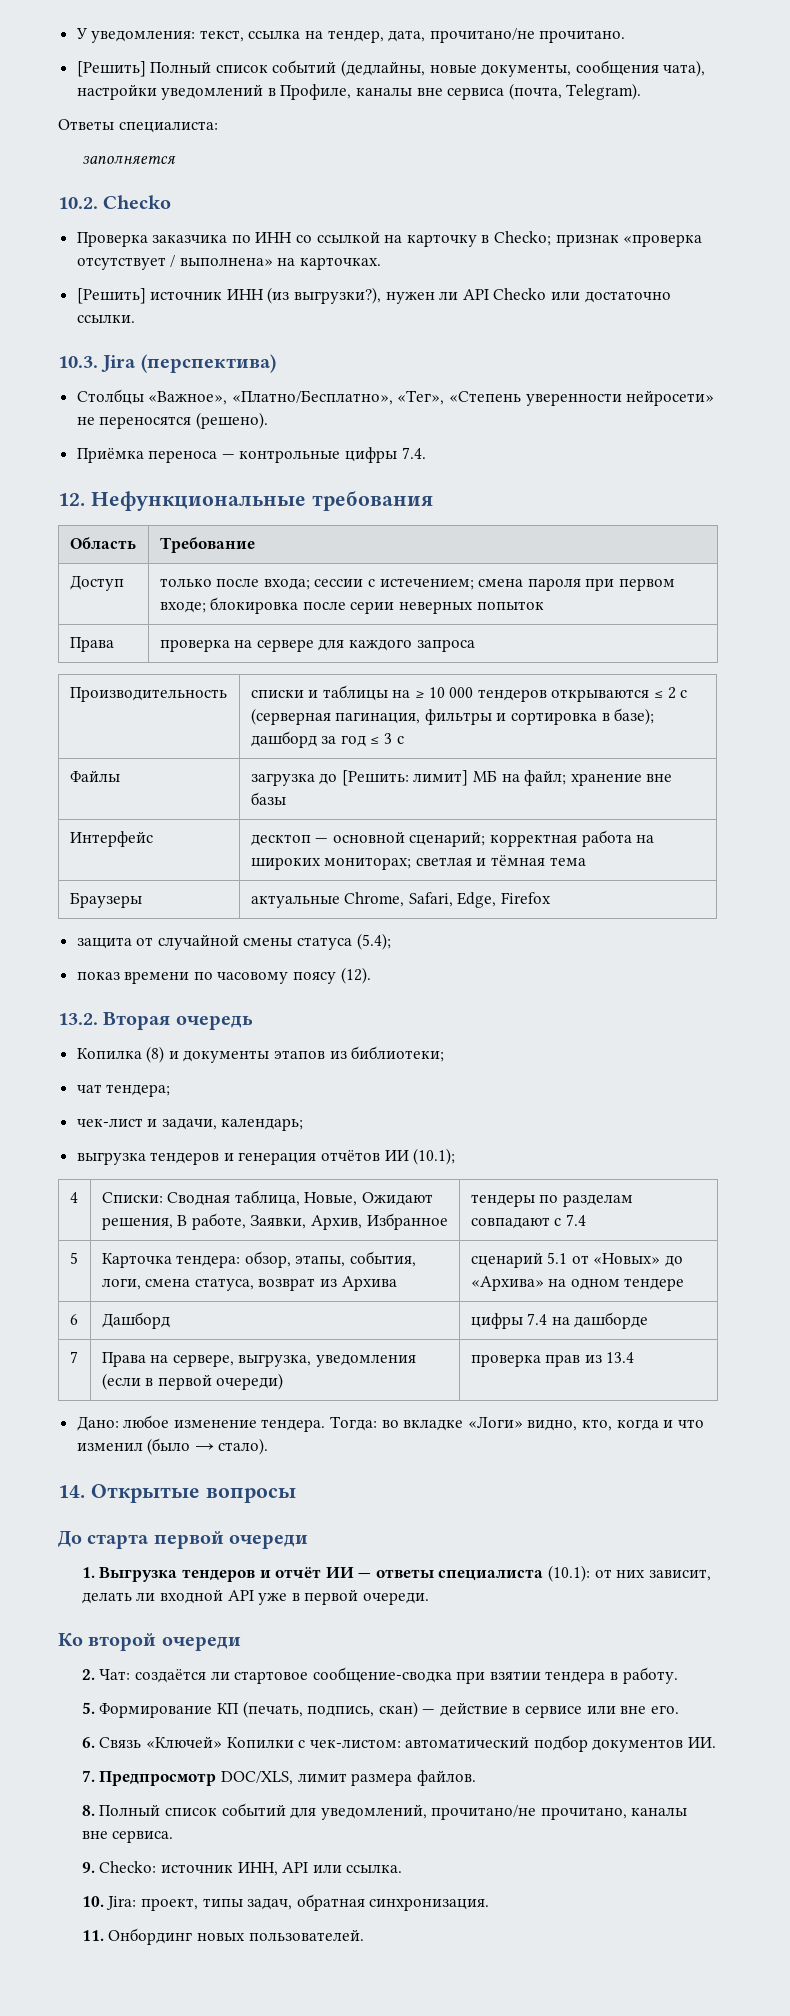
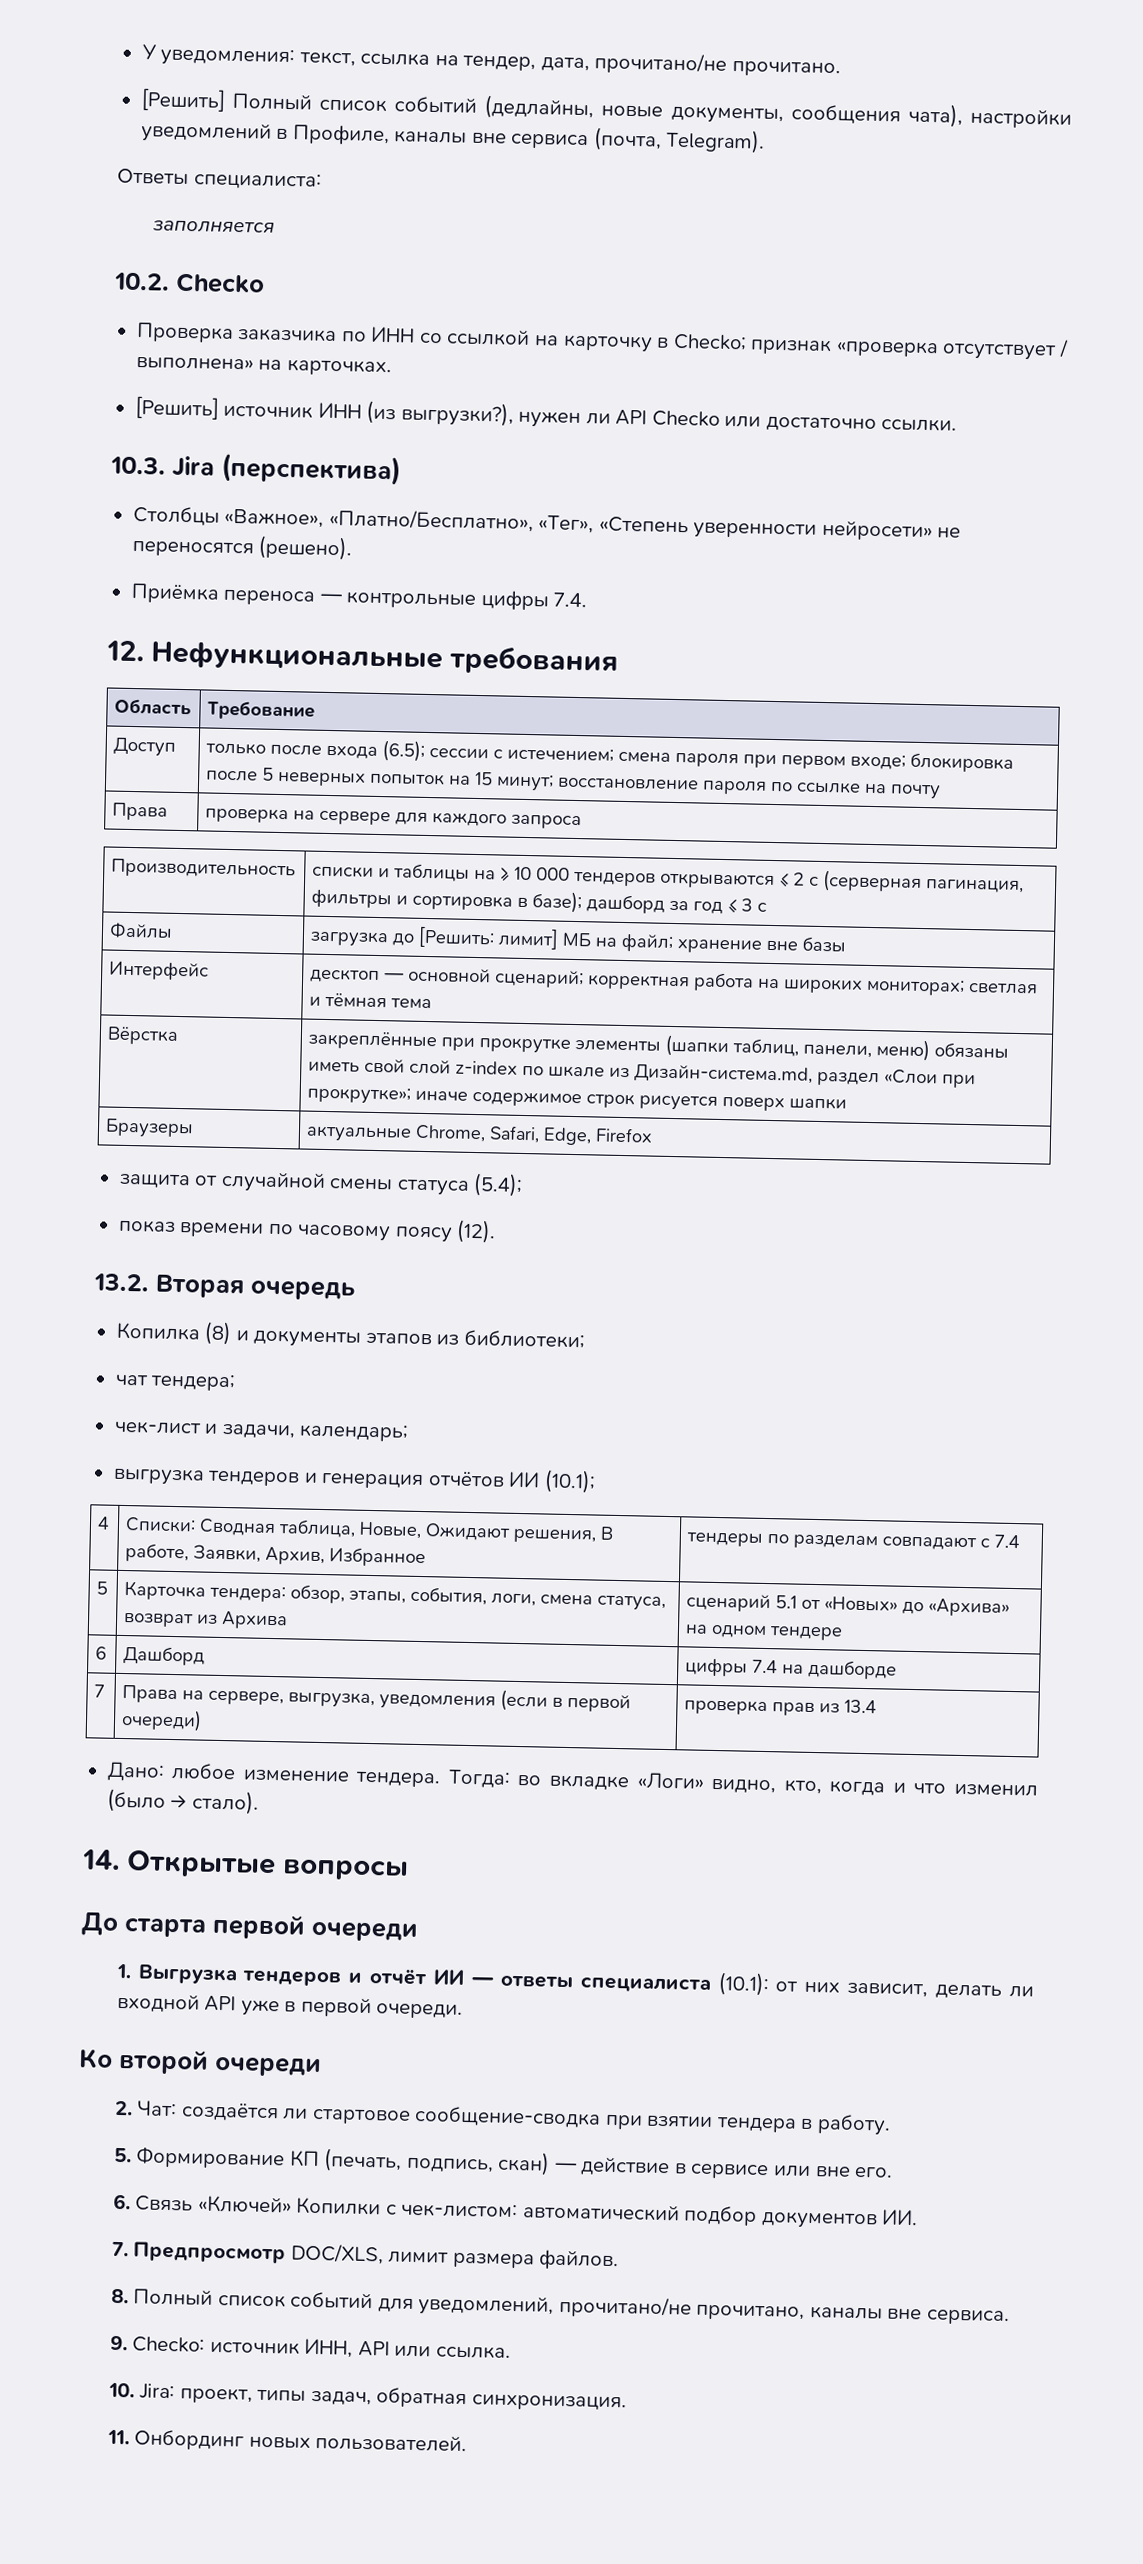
- Доступ | только после входа; сессии с истечением; смена пароля при первом входе; блокировка после серии неверных попыток
+ Доступ | только после входа (6.5); сессии с истечением; смена пароля при первом входе; блокировка после 5 неверных попыток на 15 минут; восстановление пароля по ссылке на почту
+ Вёрстка | закреплённые при прокрутке элементы (шапки таблиц, панели, меню) обязаны иметь свой слой z-index по шкале из Дизайн-система.md, раздел «Слои при прокрутке»; иначе содержимое строк рисуется поверх шапки

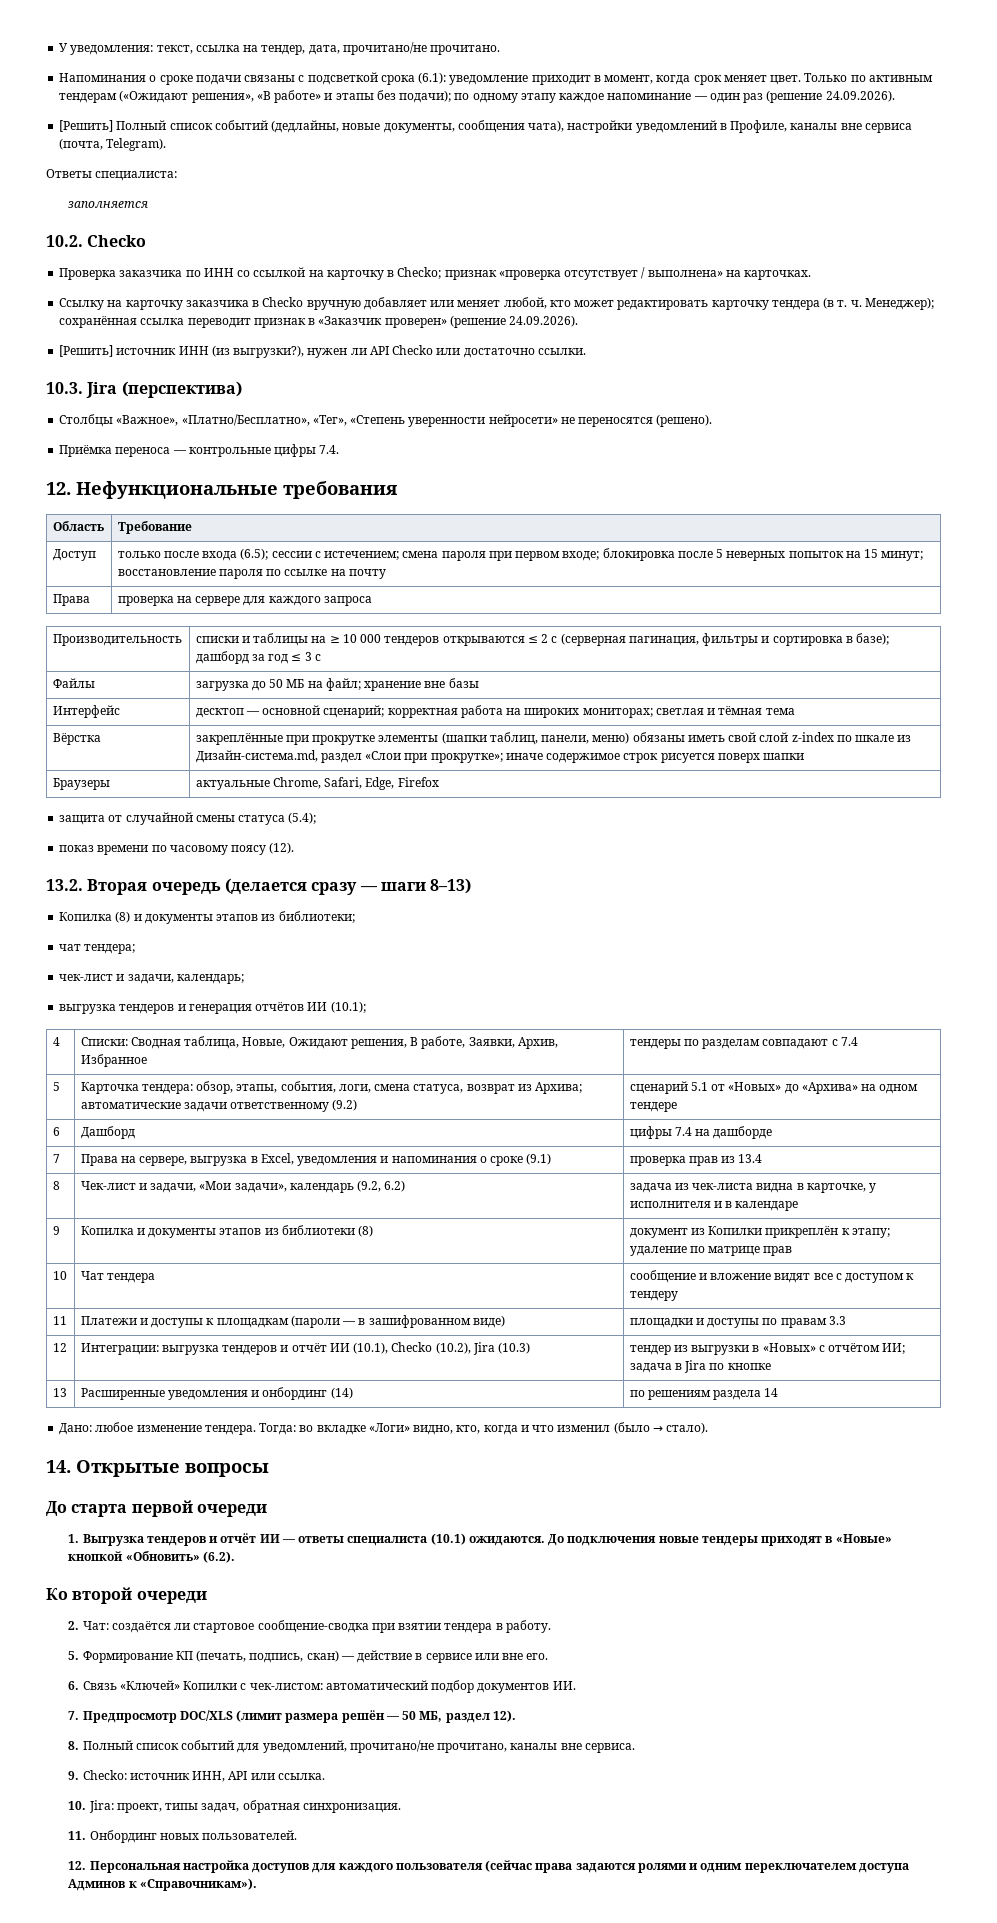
+ Напоминания о сроке подачи связаны с подсветкой срока (6.1): уведомление приходит в момент, когда срок меняет цвет. Только по активным тендерам («Ожидают решения», «В работе» и этапы без подачи); по одному этапу каждое напоминание — один раз (решение 24.09.2026).
+ Ссылку на карточку заказчика в Checko вручную добавляет или меняет любой, кто может редактировать карточку тендера (в т. ч. Менеджер); сохранённая ссылка переводит признак в «Заказчик проверен» (решение 24.09.2026).
- Файлы | загрузка до [Решить: лимит] МБ на файл; хранение вне базы
+ Файлы | загрузка до 50 МБ на файл; хранение вне базы
- 13.2. Вторая очередь
+ 13.2. Вторая очередь (делается сразу — шаги 8–13)
- 5 | Карточка тендера: обзор, этапы, события, логи, смена статуса, возврат из Архива | сценарий 5.1 от «Новых» до «Архива» на одном тендере
+ 5 | Карточка тендера: обзор, этапы, события, логи, смена статуса, возврат из Архива; автоматические задачи ответственному (9.2) | сценарий 5.1 от «Новых» до «Архива» на одном тендере
- 7 | Права на сервере, выгрузка, уведомления (если в первой очереди) | проверка прав из 13.4
+ 7 | Права на сервере, выгрузка в Excel, уведомления и напоминания о сроке (9.1) | проверка прав из 13.4
+ 8 | Чек-лист и задачи, «Мои задачи», календарь (9.2, 6.2) | задача из чек-листа видна в карточке, у исполнителя и в календаре
+ 9 | Копилка и документы этапов из библиотеки (8) | документ из Копилки прикреплён к этапу; удаление по матрице прав
+ 10 | Чат тендера | сообщение и вложение видят все с доступом к тендеру
+ 11 | Платежи и доступы к площадкам (пароли — в зашифрованном виде) | площадки и доступы по правам 3.3
+ 12 | Интеграции: выгрузка тендеров и отчёт ИИ (10.1), Checko (10.2), Jira (10.3) | тендер из выгрузки в «Новых» с отчётом ИИ; задача в Jira по кнопке
+ 13 | Расширенные уведомления и онбординг (14) | по решениям раздела 14
- 1. Выгрузка тендеров и отчёт ИИ — ответы специалиста (10.1): от них зависит, делать ли входной API уже в первой очереди.
+ 1. Выгрузка тендеров и отчёт ИИ — ответы специалиста (10.1) ожидаются. До подключения новые тендеры приходят в «Новые» кнопкой «Обновить» (6.2).
- 7. Предпросмотр DOC/XLS, лимит размера файлов.
+ 7. Предпросмотр DOC/XLS (лимит размера решён — 50 МБ, раздел 12).
+ 12. Персональная настройка доступов для каждого пользователя (сейчас права задаются ролями и одним переключателем доступа Админов к «Справочникам»).

